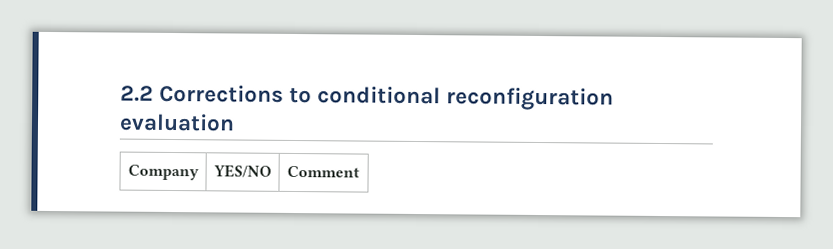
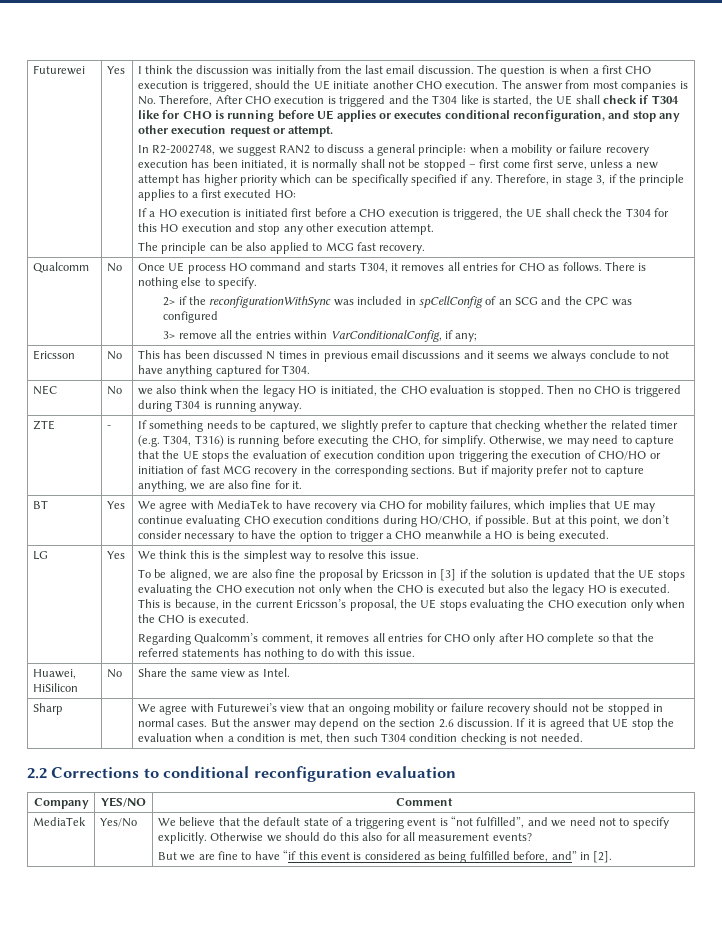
+ Futurewei | Yes | I think the discussion was initially from the last email discussion. The question is when a first CHO execution is triggered, should the UE initiate another CHO execution. The answer from most companies is No. Therefore, After CHO execution is triggered and the T304 like is started, the UE shall check if T304 like for CHO is running before UE applies or executes conditional reconfiguration, and stop any other execution request or attempt.
+ In R2-2002748, we suggest RAN2 to discuss a general principle: when a mobility or failure recovery execution has been initiated, it is normally shall not be stopped – first come first serve, unless a new attempt has higher priority which can be specifically specified if any. Therefore, in stage 3, if the principle applies to a first executed HO:
+ If a HO execution is initiated first before a CHO execution is triggered, the UE shall check the T304 for this HO execution and stop any other execution attempt.
+ The principle can be also applied to MCG fast recovery.
+ Qualcomm | No | Once UE process HO command and starts T304, it removes all entries for CHO as follows. There is nothing else to specify.
+ 2> if the reconfigurationWithSync was included in spCellConfig of an SCG and the CPC was configured
+ 3> remove all the entries within VarConditionalConfig, if any;
+ Ericsson | No | This has been discussed N times in previous email discussions and it seems we always conclude to not have anything captured for T304.
+ NEC | No | we also think when the legacy HO is initiated, the CHO evaluation is stopped. Then no CHO is triggered during T304 is running anyway.
+ ZTE | - | If something needs to be captured, we slightly prefer to capture that checking whether the related timer (e.g. T304, T316) is running before executing the CHO, for simplify. Otherwise, we may need to capture that the UE stops the evaluation of execution condition upon triggering the execution of CHO/HO or initiation of fast MCG recovery in the corresponding sections. But if majority prefer not to capture anything, we are also fine for it.
+ BT | Yes | We agree with MediaTek to have recovery via CHO for mobility failures, which implies that UE may continue evaluating CHO execution conditions during HO/CHO, if possible. But at this point, we don’t consider necessary to have the option to trigger a CHO meanwhile a HO is being executed.
+ LG | Yes | We think this is the simplest way to resolve this issue.
+ To be aligned, we are also fine the proposal by Ericsson in [3] if the solution is updated that the UE stops evaluating the CHO execution not only when the CHO is executed but also the legacy HO is executed. This is because, in the current Ericsson’s proposal, the UE stops evaluating the CHO execution only when the CHO is executed.
+ Regarding Qualcomm’s comment, it removes all entries for CHO only after HO complete so that the referred statements has nothing to do with this issue.
+ Huawei, HiSilicon | No | Share the same view as Intel.
+ Sharp | | We agree with Futurewei’s view that an ongoing mobility or failure recovery should not be stopped in normal cases. But the answer may depend on the section 2.6 discussion. If it is agreed that UE stop the evaluation when a condition is met, then such T304 condition checking is not needed.
+ MediaTek | Yes/No | We believe that the default state of a triggering event is “not fulfilled”, and we need not to specify explicitly. Otherwise we should do this also for all measurement events?
+ But we are fine to have “if this event is considered as being fulfilled before, and” in [2].

